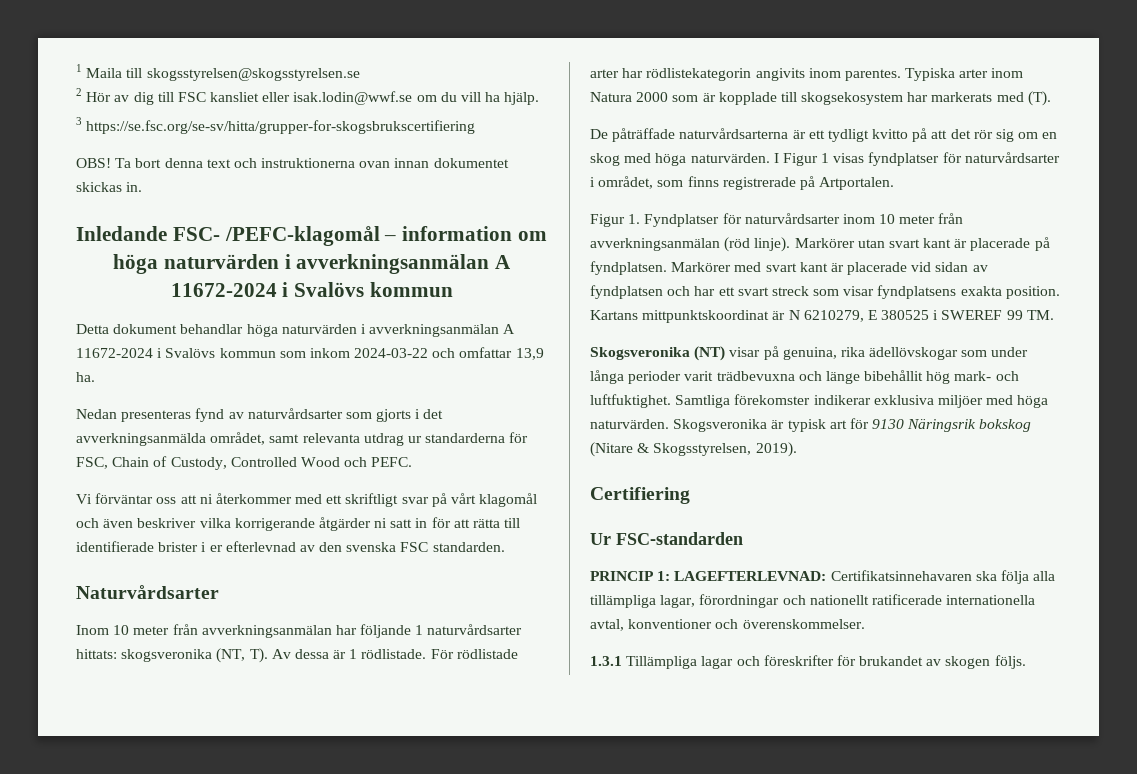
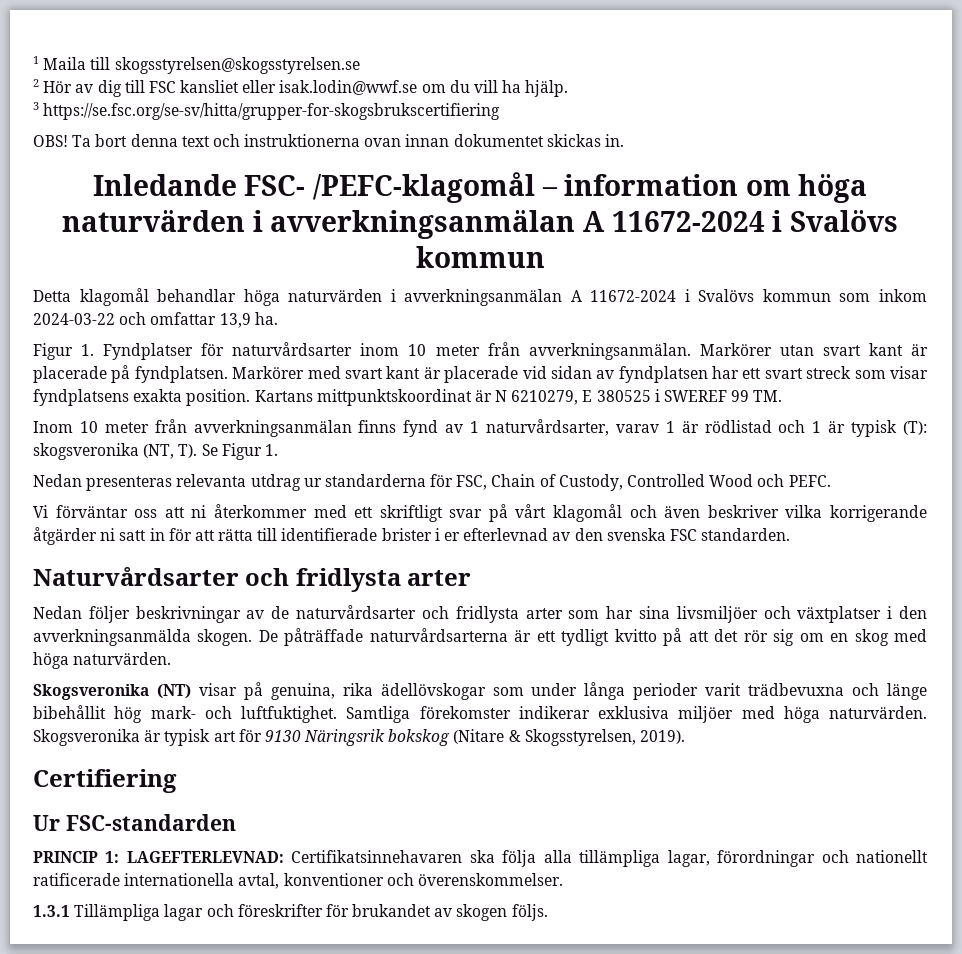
- Detta dokument behandlar höga naturvärden i avverkningsanmälan A 11672-2024 i Svalövs kommun som inkom 2024-03-22 och omfattar 13,9 ha.
+ Detta klagomål behandlar höga naturvärden i avverkningsanmälan A 11672-2024 i Svalövs kommun som inkom 2024-03-22 och omfattar 13,9 ha.
- Nedan presenteras fynd av naturvårdsarter som gjorts i det avverkningsanmälda området, samt relevanta utdrag ur standarderna för FSC, Chain of Custody, Controlled Wood och PEFC.
+ Figur 1. Fyndplatser för naturvårdsarter inom 10 meter från avverkningsanmälan. Markörer utan svart kant är placerade på fyndplatsen. Markörer med svart kant är placerade vid sidan av fyndplatsen har ett svart streck som visar fyndplatsens exakta position. Kartans mittpunktskoordinat är N 6210279, E 380525 i SWEREF 99 TM.
+ Inom 10 meter från avverkningsanmälan finns fynd av 1 naturvårdsarter, varav 1 är rödlistad och 1 är typisk (T): skogsveronika (NT, T). Se Figur 1.
+ Nedan presenteras relevanta utdrag ur standarderna för FSC, Chain of Custody, Controlled Wood och PEFC.
- Naturvårdsarter
- Inom 10 meter från avverkningsanmälan har följande 1 naturvårdsarter hittats: skogsveronika (NT, T). Av dessa är 1 rödlistade. För rödlistade arter har rödlistekategorin angivits inom parentes. Typiska arter inom Natura 2000 som är kopplade till skogsekosystem har markerats med (T).
- De påträffade naturvårdsarterna är ett tydligt kvitto på att det rör sig om en skog med höga naturvärden. I Figur 1 visas fyndplatser för naturvårdsarter i området, som finns registrerade på Artportalen.
- Figur 1. Fyndplatser för naturvårdsarter inom 10 meter från avverkningsanmälan (röd linje). Markörer utan svart kant är placerade på fyndplatsen. Markörer med svart kant är placerade vid sidan av fyndplatsen och har ett svart streck som visar fyndplatsens exakta position. Kartans mittpunktskoordinat är N 6210279, E 380525 i SWEREF 99 TM.
+ Naturvårdsarter och fridlysta arter
+ Nedan följer beskrivningar av de naturvårdsarter och fridlysta arter som har sina livsmiljöer och växtplatser i den avverkningsanmälda skogen. De påträffade naturvårdsarterna är ett tydligt kvitto på att det rör sig om en skog med höga naturvärden.

